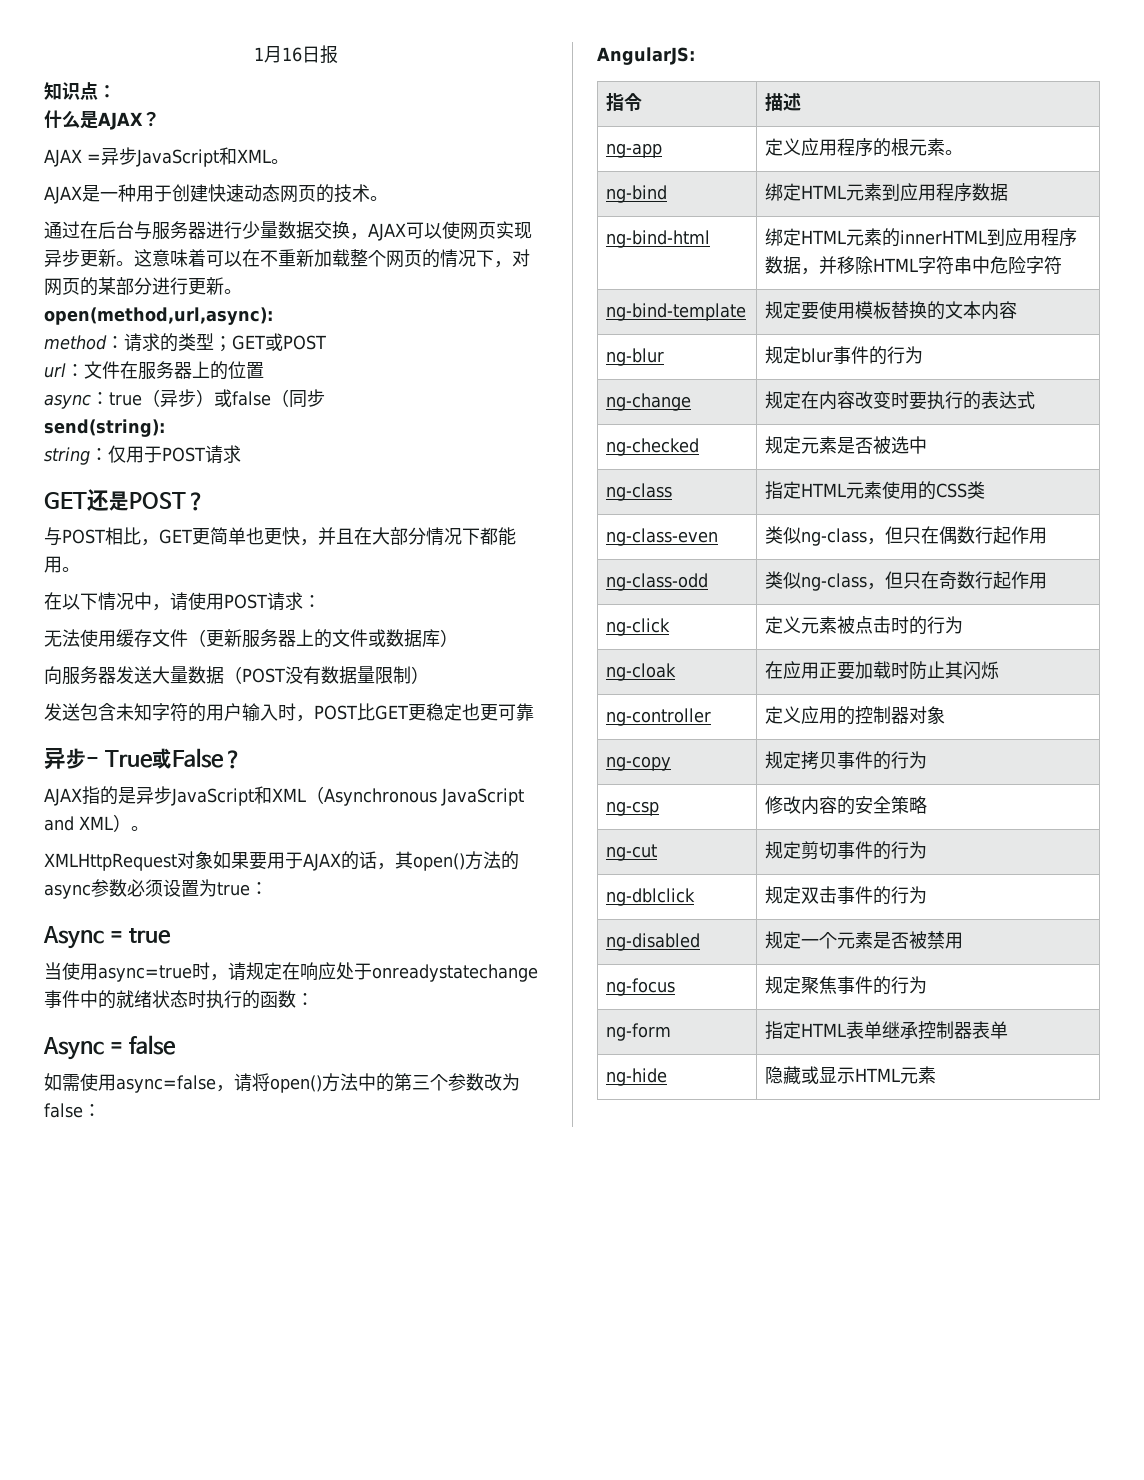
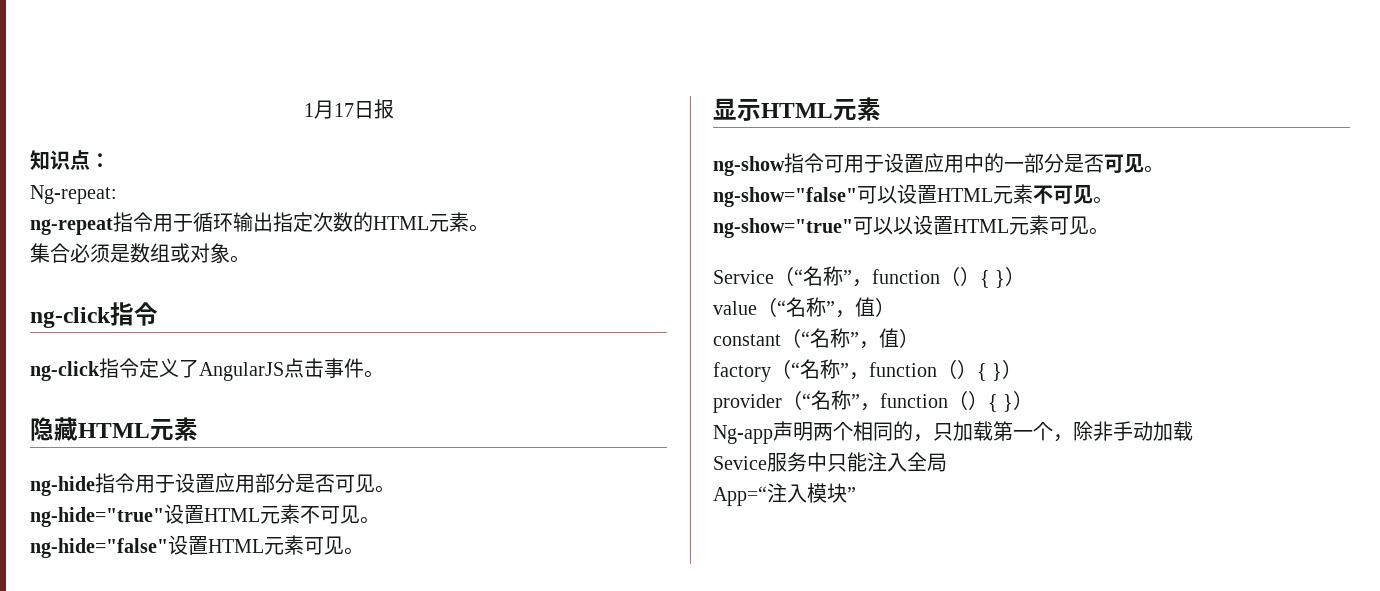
- 1月16日报
+ 1月17日报
- 什么是AJAX？
- AJAX =异步JavaScript和XML。
- AJAX是一种用于创建快速动态网页的技术。
- 通过在后台与服务器进行少量数据交换，AJAX可以使网页实现异步更新。这意味着可以在不重新加载整个网页的情况下，对网页的某部分进行更新。
- open(method,url,async):
- method：请求的类型；GET或POST
- url：文件在服务器上的位置
- async：true（异步）或false（同步
- send(string):
- string：仅用于POST请求
- GET还是POST？
- 与POST相比，GET更简单也更快，并且在大部分情况下都能用。
- 在以下情况中，请使用POST请求：
- 无法使用缓存文件（更新服务器上的文件或数据库）
- 向服务器发送大量数据（POST没有数据量限制）
- 发送包含未知字符的用户输入时，POST比GET更稳定也更可靠
- 异步- True或False？
- AJAX指的是异步JavaScript和XML（Asynchronous JavaScript and XML）。
- XMLHttpRequest对象如果要用于AJAX的话，其open()方法的async参数必须设置为true：
- Async = true
- 当使用async=true时，请规定在响应处于onreadystatechange事件中的就绪状态时执行的函数：
- Async = false
- 如需使用async=false，请将open()方法中的第三个参数改为false：
- AngularJS:
- 指令 | 描述
- ng-app | 定义应用程序的根元素。
- ng-bind | 绑定HTML元素到应用程序数据
- ng-bind-html | 绑定HTML元素的innerHTML到应用程序数据，并移除HTML字符串中危险字符
- ng-bind-template | 规定要使用模板替换的文本内容
- ng-blur | 规定blur事件的行为
- ng-change | 规定在内容改变时要执行的表达式
- ng-checked | 规定元素是否被选中
- ng-class | 指定HTML元素使用的CSS类
- ng-class-even | 类似ng-class，但只在偶数行起作用
- ng-class-odd | 类似ng-class，但只在奇数行起作用
- ng-click | 定义元素被点击时的行为
- ng-cloak | 在应用正要加载时防止其闪烁
- ng-controller | 定义应用的控制器对象
- ng-copy | 规定拷贝事件的行为
- ng-csp | 修改内容的安全策略
- ng-cut | 规定剪切事件的行为
- ng-dblclick | 规定双击事件的行为
- ng-disabled | 规定一个元素是否被禁用
- ng-focus | 规定聚焦事件的行为
- ng-form | 指定HTML表单继承控制器表单
- ng-hide | 隐藏或显示HTML元素
+ Ng-repeat:
+ ng-repeat指令用于循环输出指定次数的HTML元素。
+ 集合必须是数组或对象。
+ ng-click指令
+ ng-click指令定义了AngularJS点击事件。
+ 隐藏HTML元素
+ ng-hide指令用于设置应用部分是否可见。
+ ng-hide="true"设置HTML元素不可见。
+ ng-hide="false"设置HTML元素可见。
+ 显示HTML元素
+ ng-show指令可用于设置应用中的一部分是否可见。
+ ng-show="false"可以设置HTML元素不可见。
+ ng-show="true"可以以设置HTML元素可见。
+ Service（“名称”，function（）{ }）
+ value（“名称”，值）
+ constant（“名称”，值）
+ factory（“名称”，function（）{ }）
+ provider（“名称”，function（）{ }）
+ Ng-app声明两个相同的，只加载第一个，除非手动加载
+ Sevice服务中只能注入全局
+ App=“注入模块”

